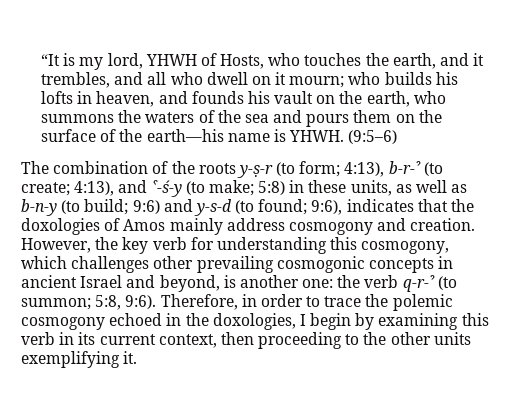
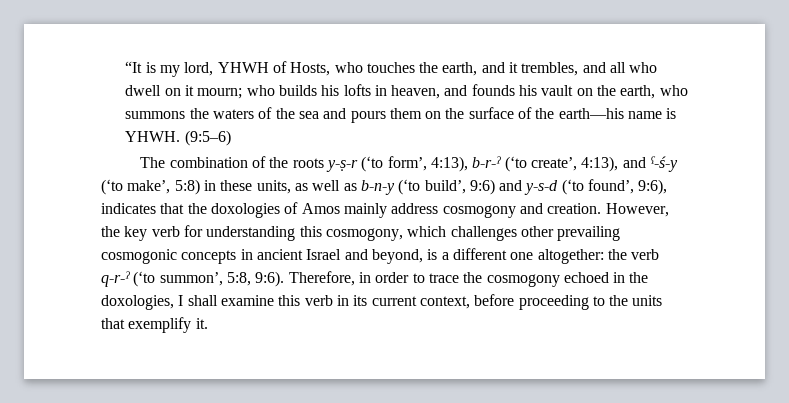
- The combination of the roots y-ṣ-r (to form; 4:13), b-r-ˀ (to create; 4:13), and ˁ-ś-y (to make; 5:8) in these units, as well as b-n-y (to build; 9:6) and y-s-d (to found; 9:6), indicates that the doxologies of Amos mainly address cosmogony and creation.
+ The combination of the roots y-ṣ-r (‘to form’, 4:13), b-r-ˀ (‘to create’, 4:13), and ˁ-ś-y (‘to make’, 5:8) in these units, as well as b-n-y (‘to build’, 9:6) and y-s-d (‘to found’, 9:6), indicates that the doxologies of Amos mainly address cosmogony and creation.
- However, the key verb for understanding this cosmogony, which challenges other prevailing cosmogonic concepts in ancient Israel and beyond, is another one: the verb q-r-ˀ (to summon; 5:8, 9:6).
+ However, the key verb for understanding this cosmogony, which challenges other prevailing cosmogonic concepts in ancient Israel and beyond, is a different one altogether: the verb q-r-ˀ (‘to summon’, 5:8, 9:6).
- Therefore, in order to trace the polemic cosmogony echoed in the doxologies, I begin by examining this verb in its current context, then proceeding to the other units exemplifying it.
+ Therefore, in order to trace the cosmogony echoed in the doxologies, I shall examine this verb in its current context, before proceeding to the units that exemplify it.

